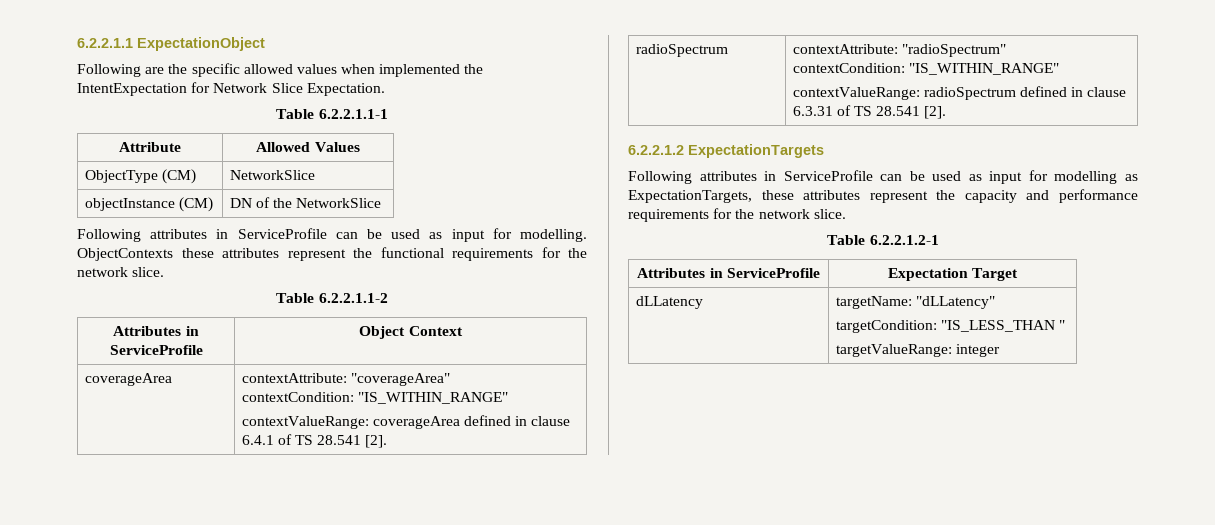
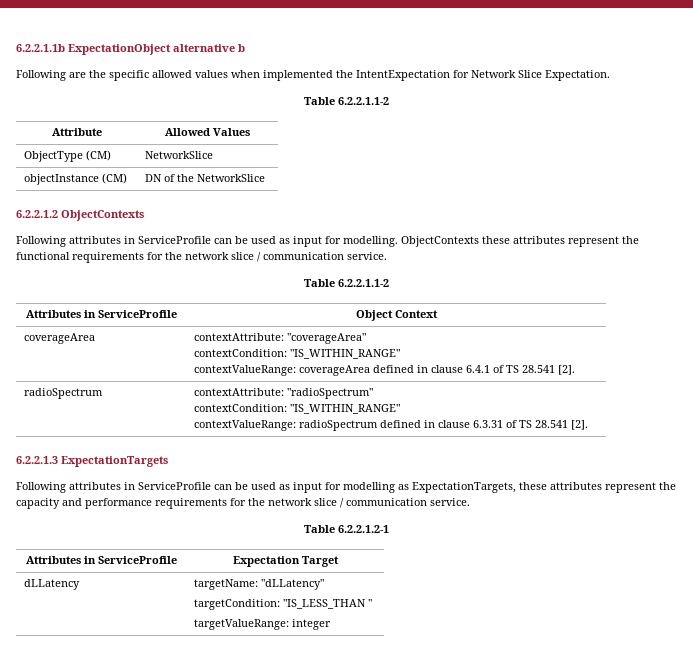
- 6.2.2.1.1 ExpectationObject
+ 6.2.2.1.1b ExpectationObject alternative b
  Following are the specific allowed values when implemented the IntentExpectation for Network Slice Expectation.
- Table 6.2.2.1.1-1
+ Table 6.2.2.1.1-2
+ 6.2.2.1.2 ObjectContexts
- ObjectContexts these attributes represent the functional requirements for the network slice.
+ ObjectContexts these attributes represent the functional requirements for the network slice / communication service.
- 6.2.2.1.2 ExpectationTargets
+ 6.2.2.1.3 ExpectationTargets
- Following attributes in ServiceProfile can be used as input for modelling as ExpectationTargets, these attributes represent the capacity and performance requirements for the network slice.
+ Following attributes in ServiceProfile can be used as input for modelling as ExpectationTargets, these attributes represent the capacity and performance requirements for the network slice / communication service.

